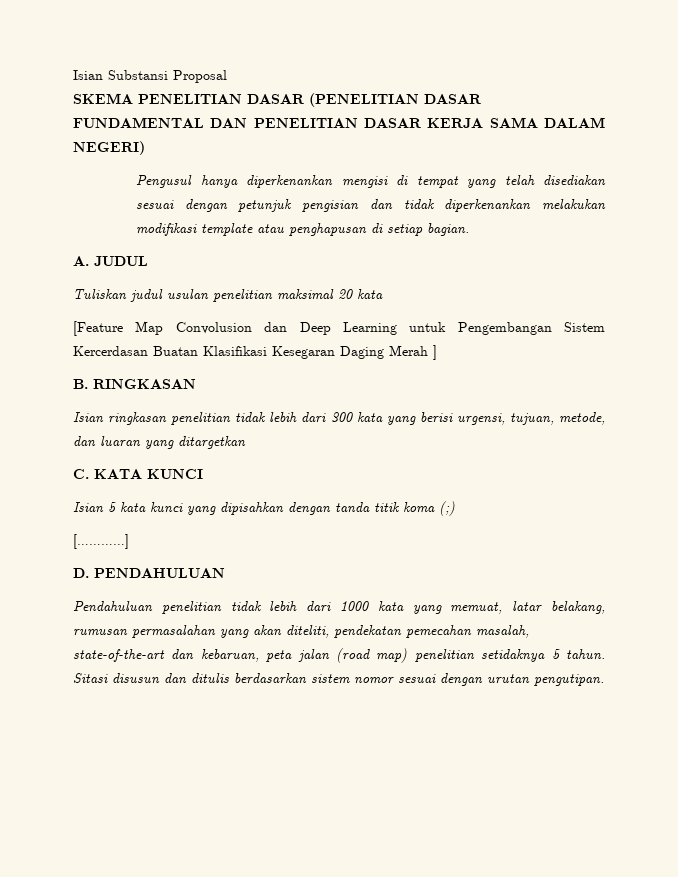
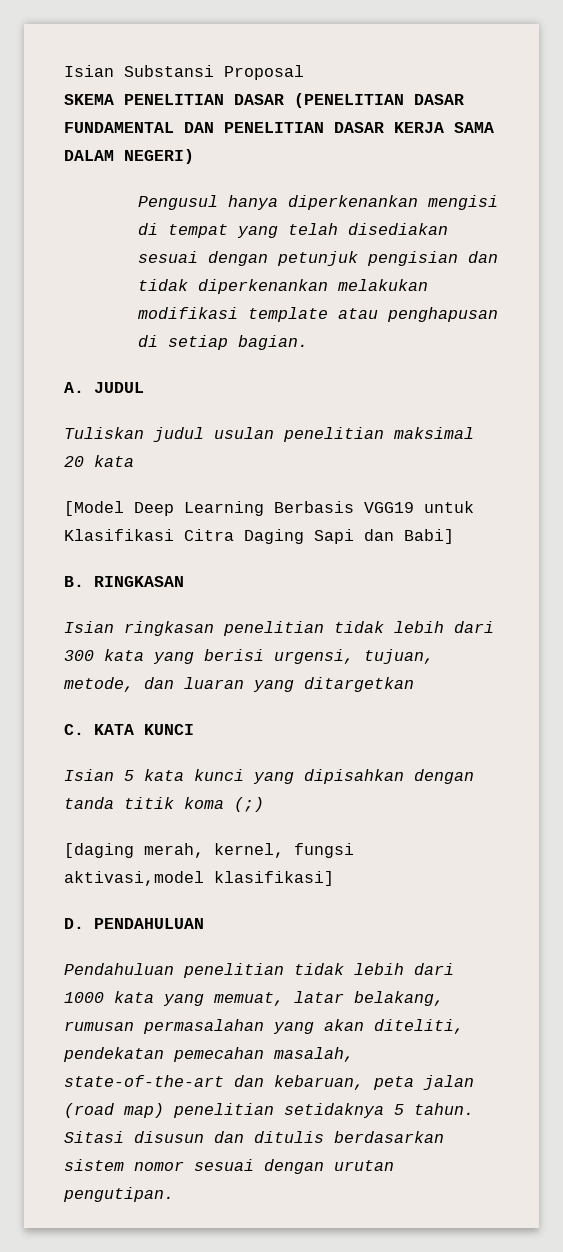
- [Feature Map Convolusion dan Deep Learning untuk Pengembangan Sistem Kercerdasan Buatan Klasifikasi Kesegaran Daging Merah ]
+ [Model Deep Learning Berbasis VGG19 untuk Klasifikasi Citra Daging Sapi dan Babi]
- […………]
+ [daging merah, kernel, fungsi aktivasi,model klasifikasi]

